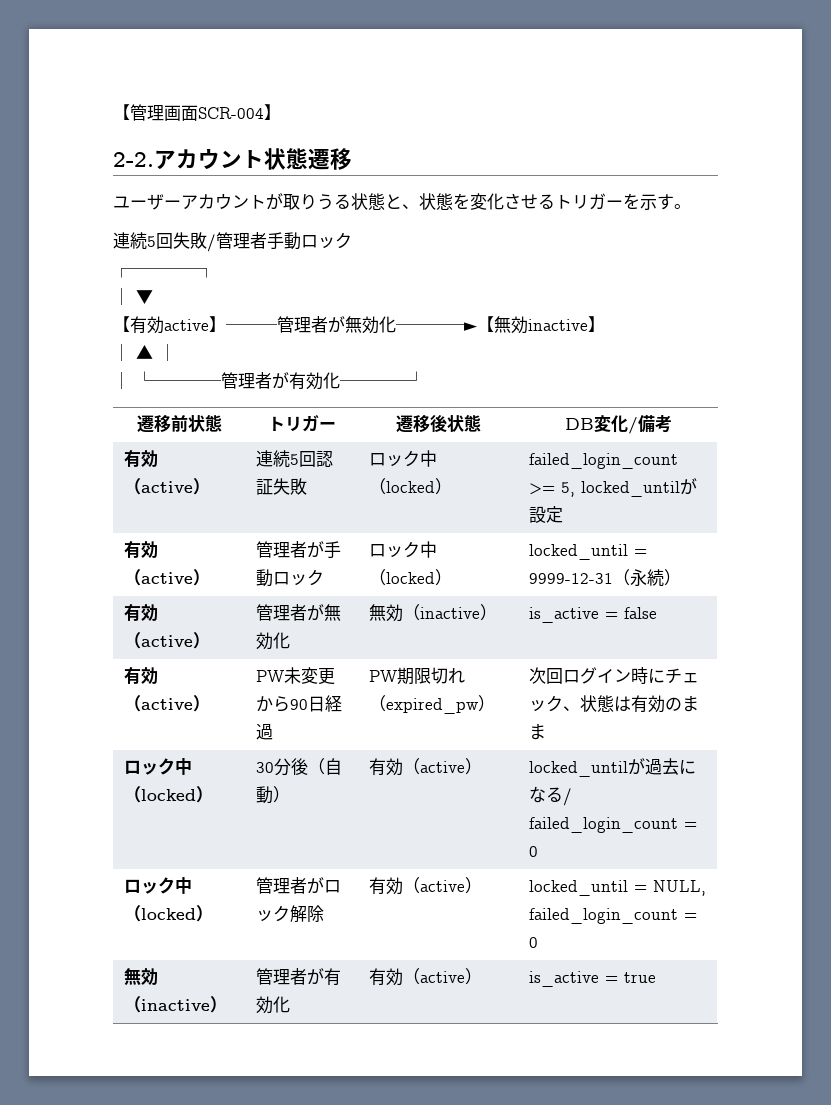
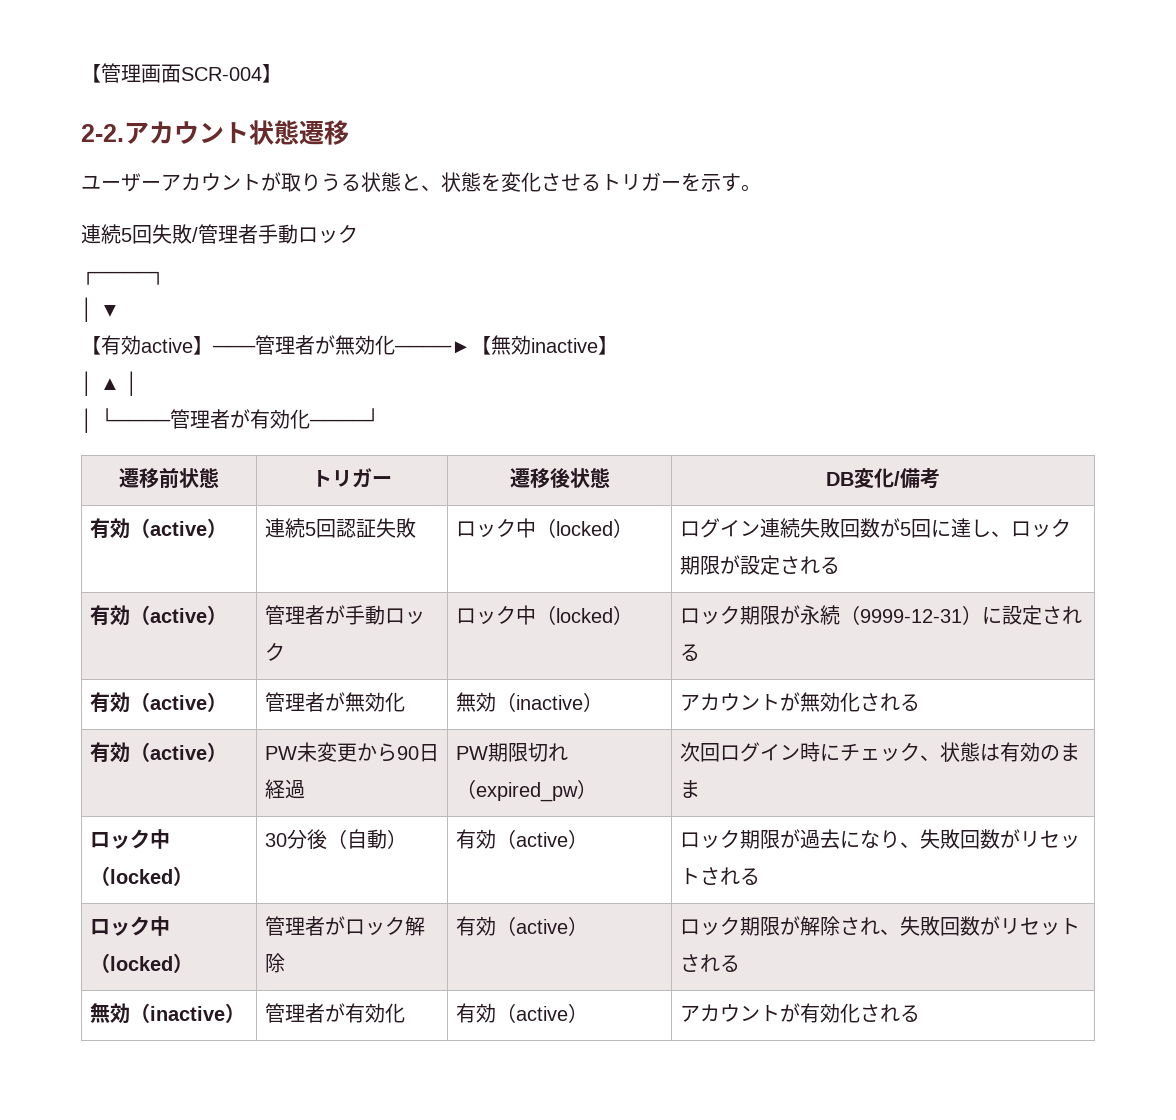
- 有効（active） | 連続5回認証失敗 | ロック中（locked） | failed_login_count >= 5, locked_untilが設定
+ 有効（active） | 連続5回認証失敗 | ロック中（locked） | ログイン連続失敗回数が5回に達し、ロック期限が設定される
- 有効（active） | 管理者が手動ロック | ロック中（locked） | locked_until = 9999-12-31（永続）
+ 有効（active） | 管理者が手動ロック | ロック中（locked） | ロック期限が永続（9999-12-31）に設定される
- 有効（active） | 管理者が無効化 | 無効（inactive） | is_active = false
+ 有効（active） | 管理者が無効化 | 無効（inactive） | アカウントが無効化される
- ロック中（locked） | 30分後（自動） | 有効（active） | locked_untilが過去になる/ failed_login_count = 0
+ ロック中（locked） | 30分後（自動） | 有効（active） | ロック期限が過去になり、失敗回数がリセットされる
- ロック中（locked） | 管理者がロック解除 | 有効（active） | locked_until = NULL, failed_login_count = 0
+ ロック中（locked） | 管理者がロック解除 | 有効（active） | ロック期限が解除され、失敗回数がリセットされる
- 無効（inactive） | 管理者が有効化 | 有効（active） | is_active = true
+ 無効（inactive） | 管理者が有効化 | 有効（active） | アカウントが有効化される

